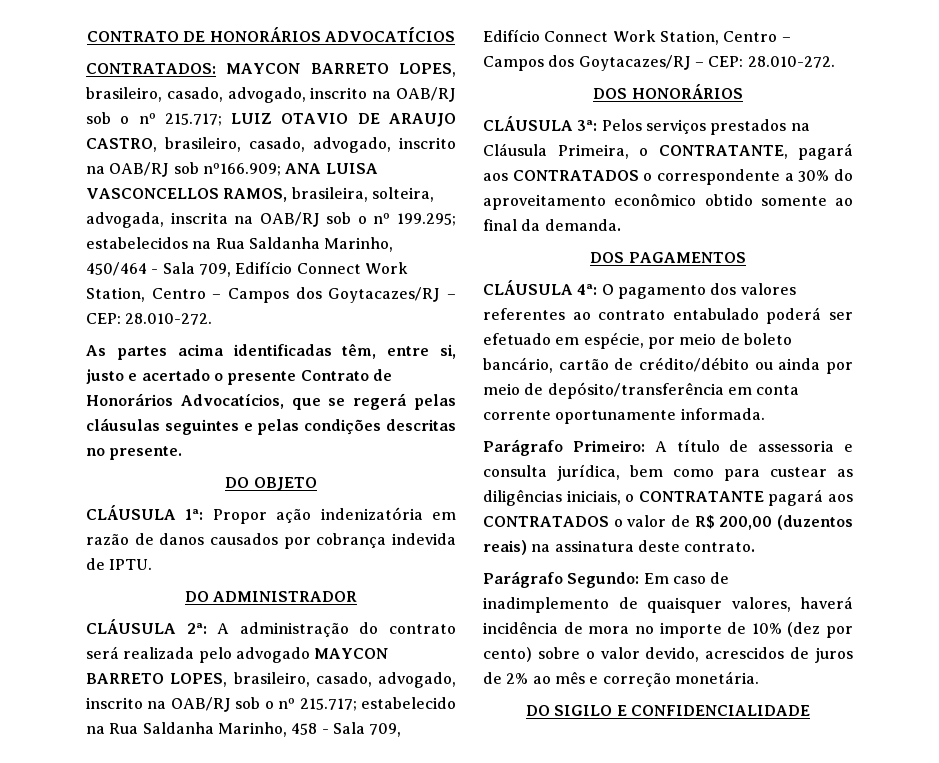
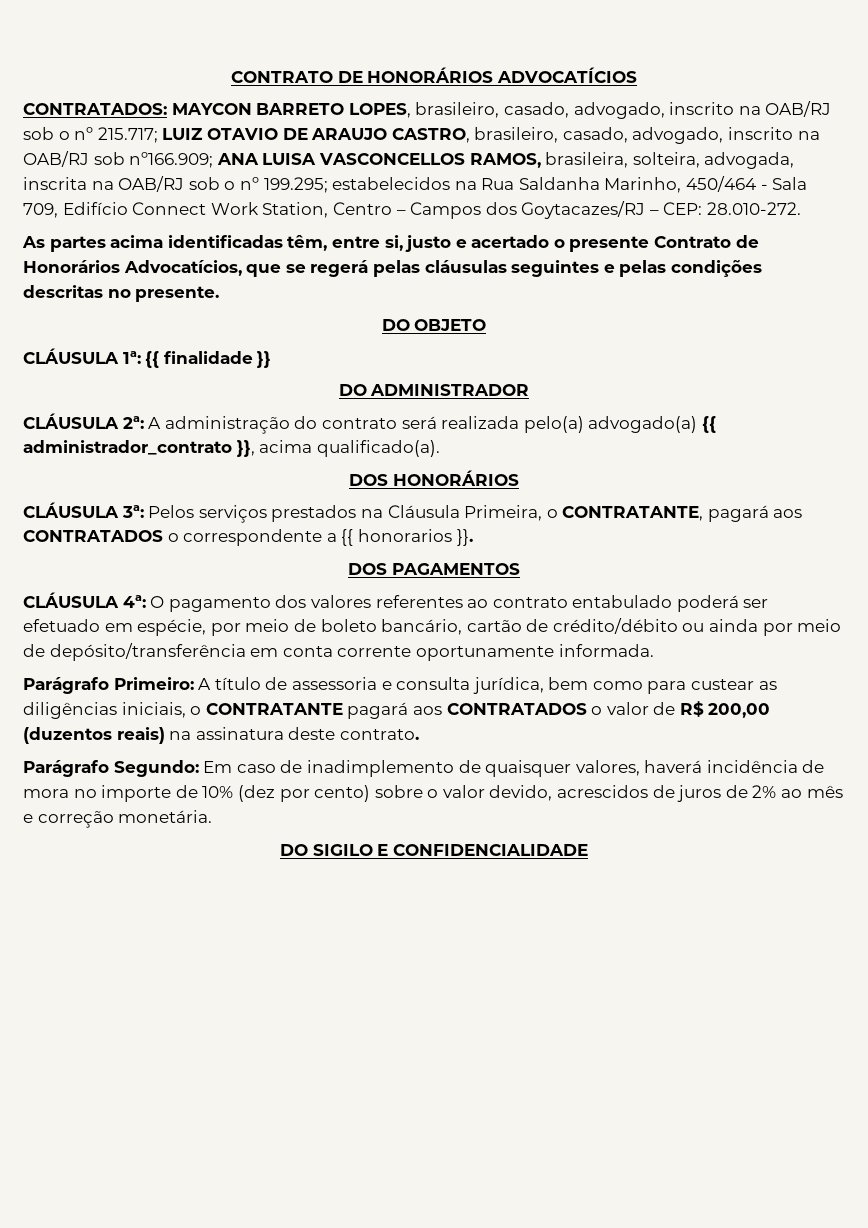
- CLÁUSULA 1ª: Propor ação indenizatória em razão de danos causados por cobrança indevida de IPTU.
+ CLÁUSULA 1ª: {{ finalidade }}
- CLÁUSULA 2ª: A administração do contrato será realizada pelo advogado MAYCON BARRETO LOPES, brasileiro, casado, advogado, inscrito na OAB/RJ sob o nº 215.717; estabelecido na Rua Saldanha Marinho, 458 - Sala 709, Edifício Connect Work Station, Centro – Campos dos Goytacazes/RJ – CEP: 28.010-272.
+ CLÁUSULA 2ª: A administração do contrato será realizada pelo(a) advogado(a) {{ administrador_contrato }}, acima qualificado(a).
- CLÁUSULA 3ª: Pelos serviços prestados na Cláusula Primeira, o CONTRATANTE, pagará aos CONTRATADOS o correspondente a 30% do aproveitamento econômico obtido somente ao final da demanda.
+ CLÁUSULA 3ª: Pelos serviços prestados na Cláusula Primeira, o CONTRATANTE, pagará aos CONTRATADOS o correspondente a {{ honorarios }}.

